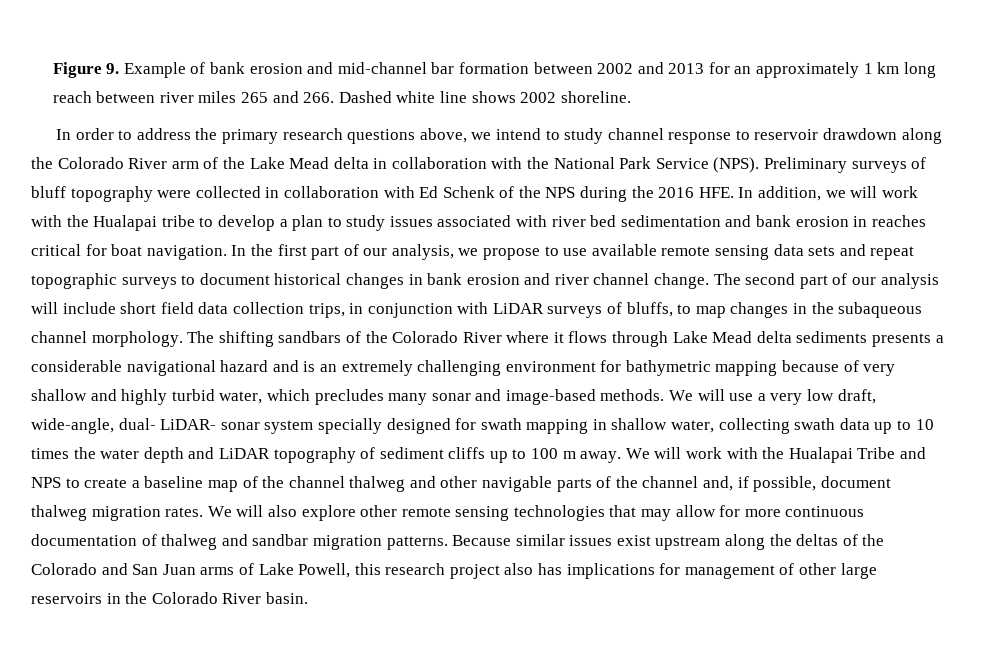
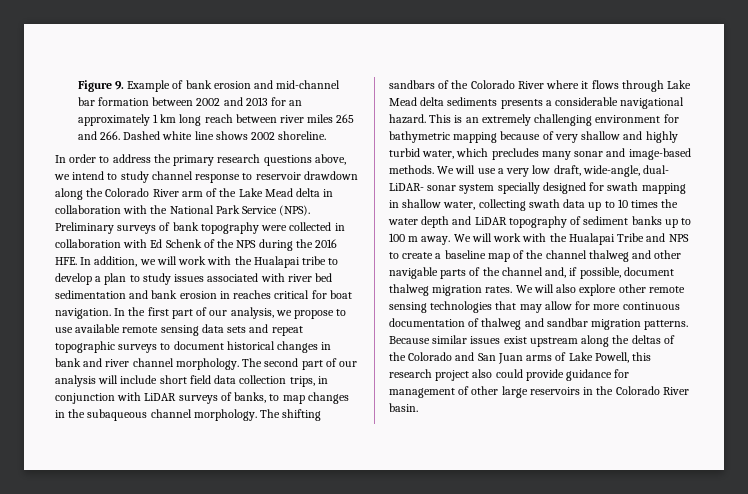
- Preliminary surveys of bluff topography were collected in collaboration with Ed Schenk of the NPS during the 2016 HFE. In addition, we will work with the Hualapai tribe to develop a plan to study issues associated with river bed sedimentation and bank erosion in reaches critical for boat navigation.
+ Preliminary surveys of bank topography were collected in collaboration with Ed Schenk of the NPS during the 2016 HFE. In addition, we will work with the Hualapai tribe to develop a plan to study issues associated with river bed sedimentation and bank erosion in reaches critical for boat navigation.
- In the first part of our analysis, we propose to use available remote sensing data sets and repeat topographic surveys to document historical changes in bank erosion and river channel change.
+ In the first part of our analysis, we propose to use available remote sensing data sets and repeat topographic surveys to document historical changes in bank and river channel morphology.
- The second part of our analysis will include short field data collection trips, in conjunction with LiDAR surveys of bluffs, to map changes in the subaqueous channel morphology.
+ The second part of our analysis will include short field data collection trips, in conjunction with LiDAR surveys of banks, to map changes in the subaqueous channel morphology.
- The shifting sandbars of the Colorado River where it flows through Lake Mead delta sediments presents a considerable navigational hazard and is an extremely challenging environment for bathymetric mapping because of very shallow and highly turbid water, which precludes many sonar and image-based methods.
+ The shifting sandbars of the Colorado River where it flows through Lake Mead delta sediments presents a considerable navigational hazard. This is an extremely challenging environment for bathymetric mapping because of very shallow and highly turbid water, which precludes many sonar and image-based methods.
- We will use a very low draft, wide-angle, dual- LiDAR- sonar system specially designed for swath mapping in shallow water, collecting swath data up to 10 times the water depth and LiDAR topography of sediment cliffs up to 100 m away.
+ We will use a very low draft, wide-angle, dual- LiDAR- sonar system specially designed for swath mapping in shallow water, collecting swath data up to 10 times the water depth and LiDAR topography of sediment banks up to 100 m away.
- Because similar issues exist upstream along the deltas of the Colorado and San Juan arms of Lake Powell, this research project also has implications for management of other large reservoirs in the Colorado River basin.
+ Because similar issues exist upstream along the deltas of the Colorado and San Juan arms of Lake Powell, this research project also could provide guidance for management of other large reservoirs in the Colorado River basin.

